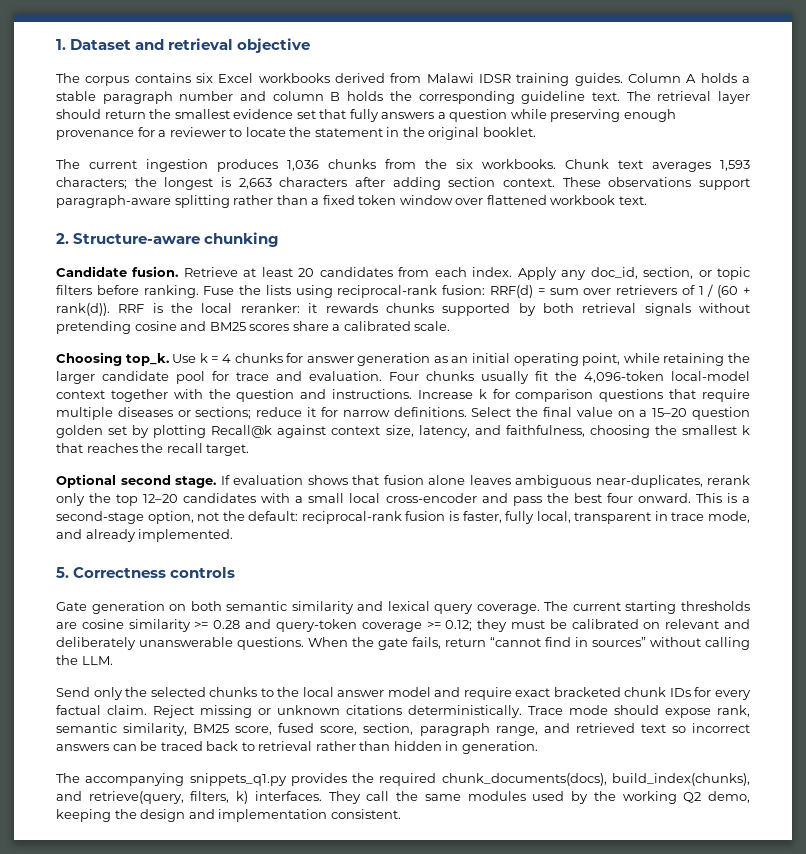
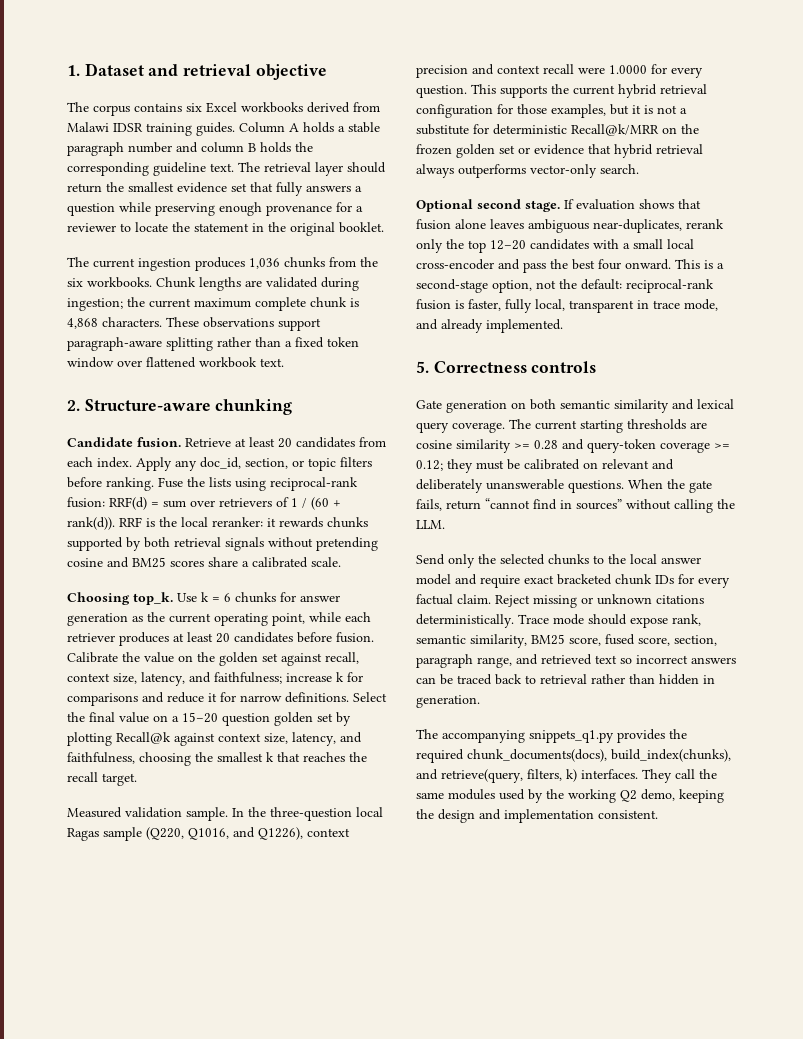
- Chunk text averages 1,593 characters; the longest is 2,663 characters after adding section context.
+ Chunk lengths are validated during ingestion; the current maximum complete chunk is 4,868 characters.
- Use k = 4 chunks for answer generation as an initial operating point, while retaining the larger candidate pool for trace and evaluation. Four chunks usually fit the 4,096-token local-model context together with the question and instructions. Increase k for comparison questions that require multiple diseases or sections; reduce it for narrow definitions.
+ Use k = 6 chunks for answer generation as the current operating point, while each retriever produces at least 20 candidates before fusion. Calibrate the value on the golden set against recall, context size, latency, and faithfulness; increase k for comparisons and reduce it for narrow definitions.
+ Measured validation sample. In the three-question local Ragas sample (Q220, Q1016, and Q1226), context precision and context recall were 1.0000 for every question. This supports the current hybrid retrieval configuration for those examples, but it is not a substitute for deterministic Recall@k/MRR on the frozen golden set or evidence that hybrid retrieval always outperforms vector-only search.

